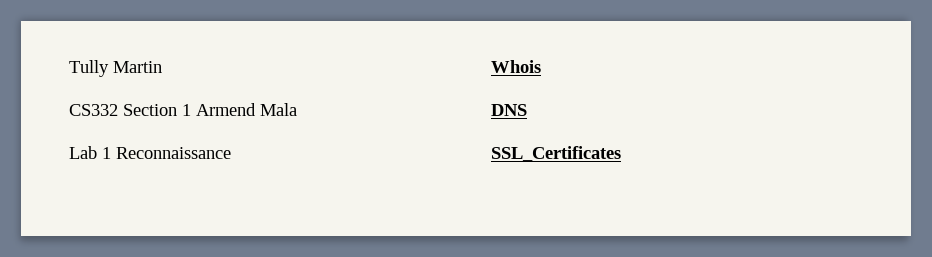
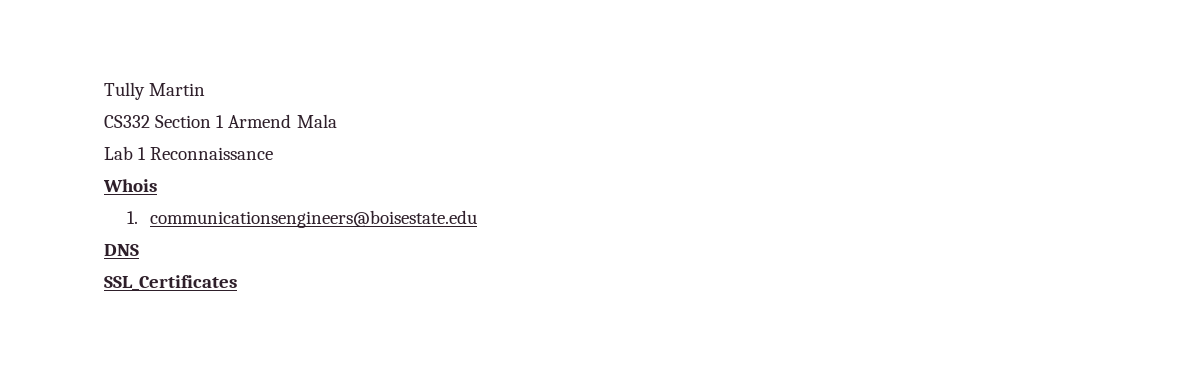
+ 1. communicationsengineers@boisestate.edu

